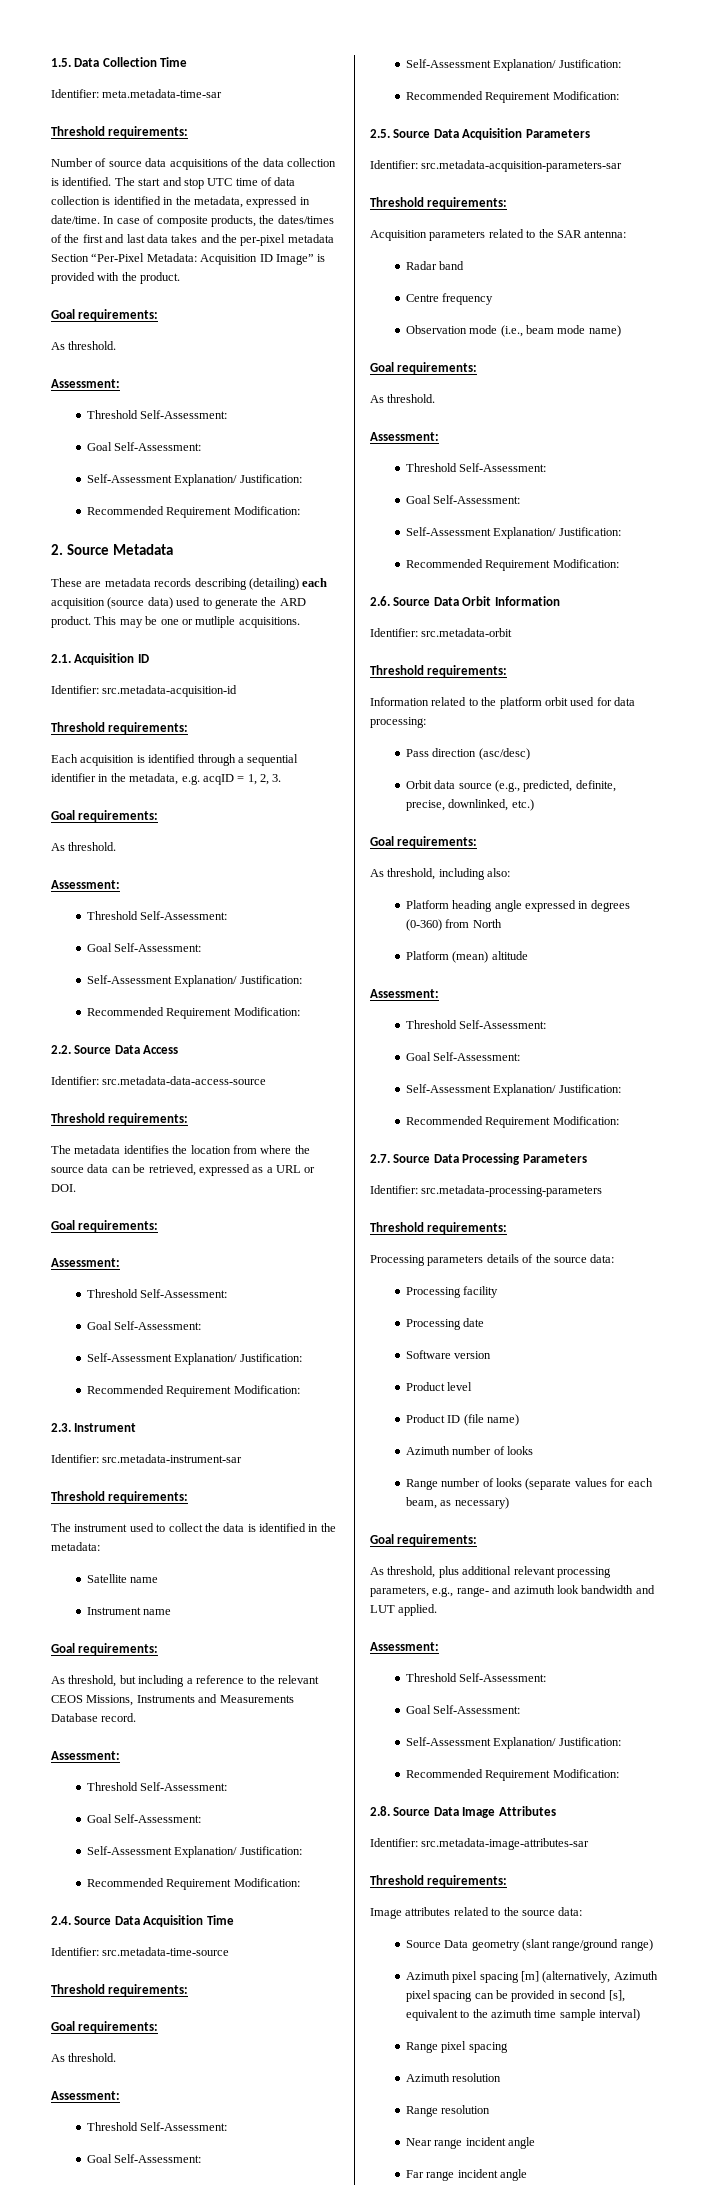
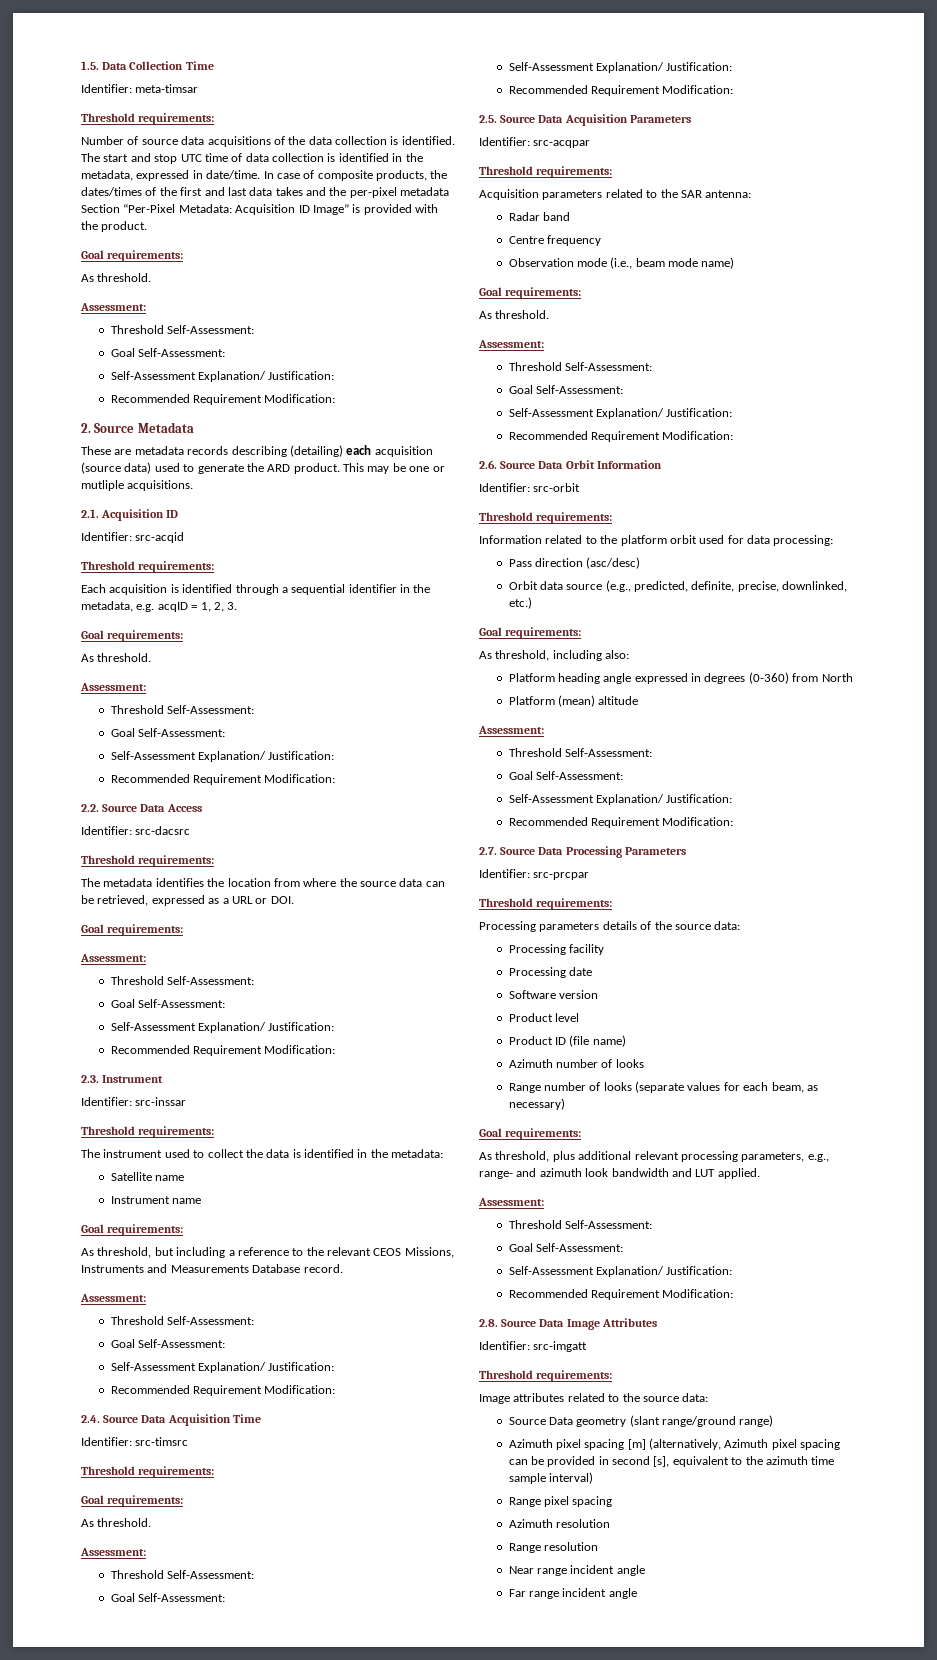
- Identifier: meta.metadata-time-sar
+ Identifier: meta-timsar
- Identifier: src.metadata-acquisition-id
+ Identifier: src-acqid
- Identifier: src.metadata-data-access-source
+ Identifier: src-dacsrc
- Identifier: src.metadata-instrument-sar
+ Identifier: src-inssar
- Identifier: src.metadata-time-source
+ Identifier: src-timsrc
- Identifier: src.metadata-acquisition-parameters-sar
+ Identifier: src-acqpar
- Identifier: src.metadata-orbit
+ Identifier: src-orbit
- Identifier: src.metadata-processing-parameters
+ Identifier: src-prcpar
- Identifier: src.metadata-image-attributes-sar
+ Identifier: src-imgatt

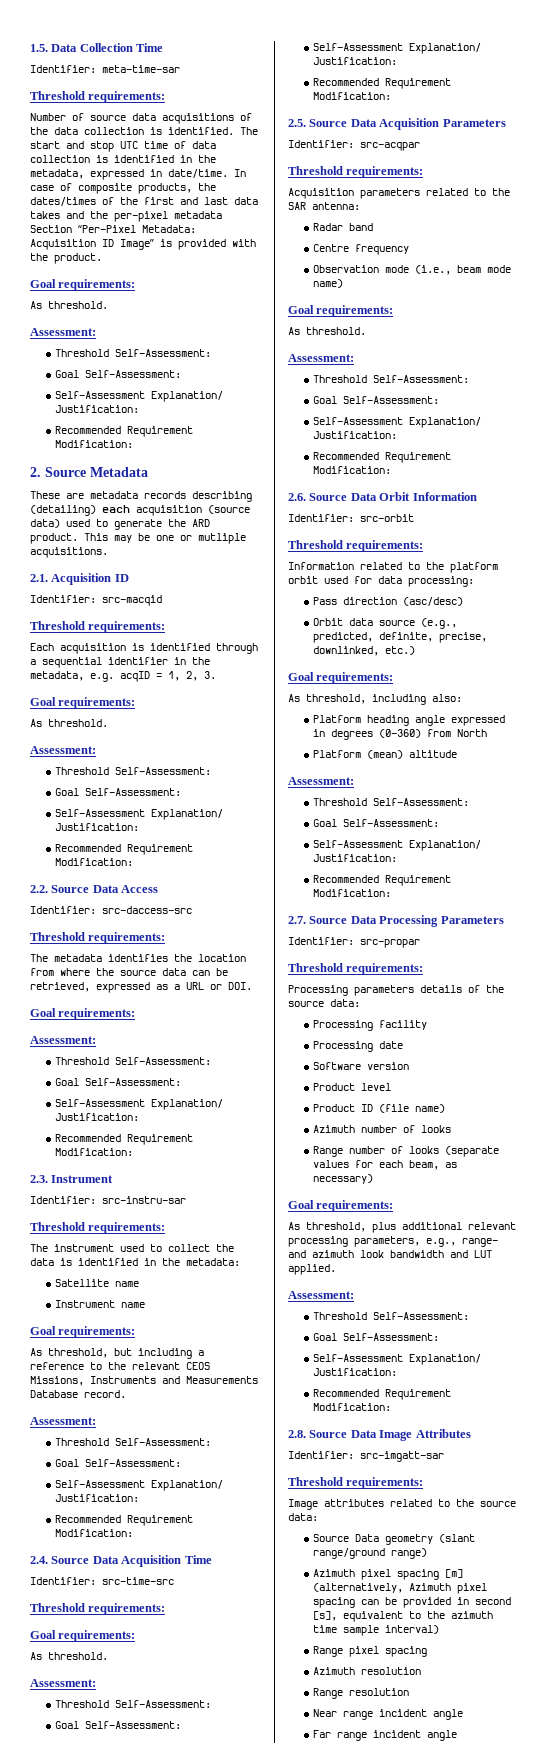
- Identifier: meta-timsar
+ Identifier: meta-time-sar
- Identifier: src-acqid
+ Identifier: src-macqid
- Identifier: src-dacsrc
+ Identifier: src-daccess-src
- Identifier: src-inssar
+ Identifier: src-instru-sar
- Identifier: src-timsrc
+ Identifier: src-time-src
- Identifier: src-prcpar
+ Identifier: src-propar
- Identifier: src-imgatt
+ Identifier: src-imgatt-sar

